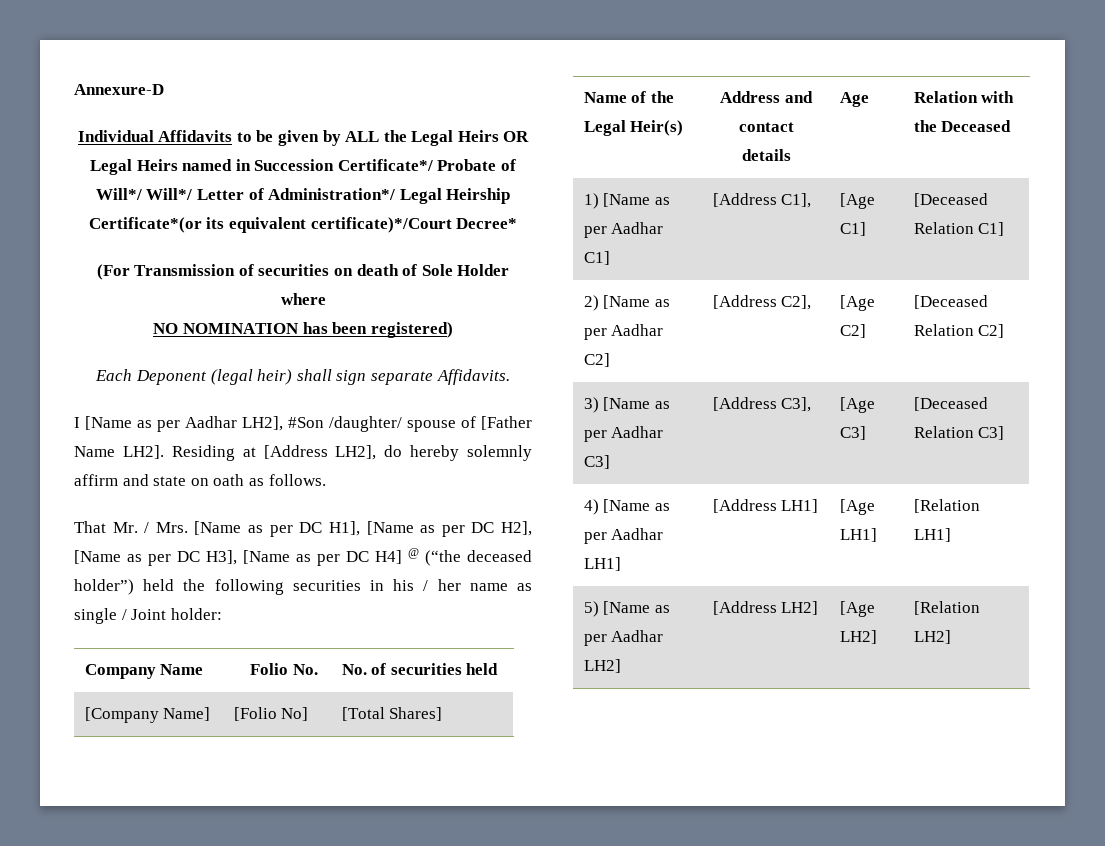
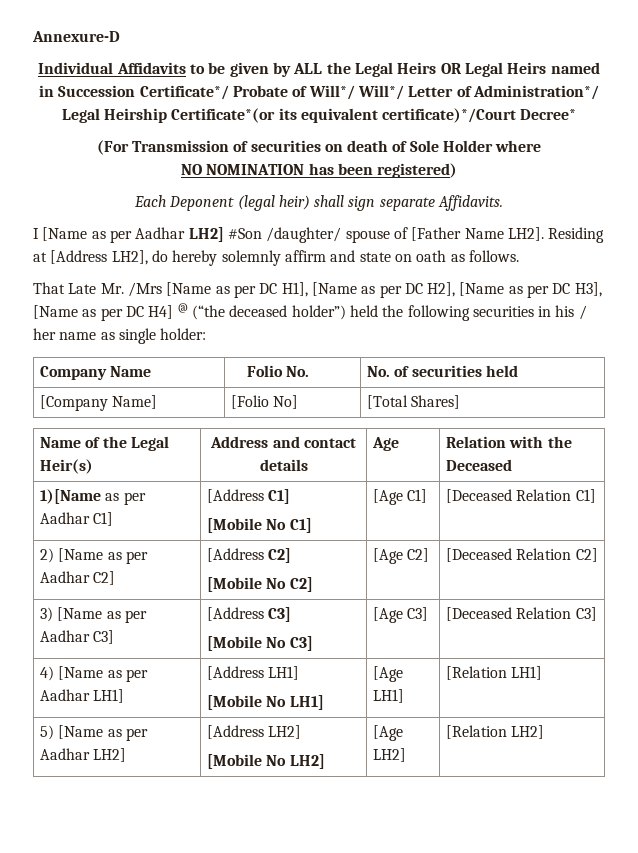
- I [Name as per Aadhar LH2], #Son /daughter/ spouse of [Father Name LH2].
+ I [Name as per Aadhar LH2] #Son /daughter/ spouse of [Father Name LH2].
- That Mr. / Mrs. [Name as per DC H1], [Name as per DC H2], [Name as per DC H3], [Name as per DC H4] @ (“the deceased holder”) held the following securities in his / her name as single / Joint holder:
+ That Late Mr. /Mrs [Name as per DC H1], [Name as per DC H2], [Name as per DC H3], [Name as per DC H4] @ (“the deceased holder”) held the following securities in his / her name as single holder:
- 1) [Name as per Aadhar C1] | [Address C1], | [Age C1] | [Deceased Relation C1]
+ 1)[Name as per Aadhar C1] | [Address C1]
+ [Mobile No C1] | [Age C1] | [Deceased Relation C1]
- 2) [Name as per Aadhar C2] | [Address C2], | [Age C2] | [Deceased Relation C2]
+ 2) [Name as per Aadhar C2] | [Address C2]
+ [Mobile No C2] | [Age C2] | [Deceased Relation C2]
- 3) [Name as per Aadhar C3] | [Address C3], | [Age C3] | [Deceased Relation C3]
+ 3) [Name as per Aadhar C3] | [Address C3]
+ [Mobile No C3] | [Age C3] | [Deceased Relation C3]
- 4) [Name as per Aadhar LH1] | [Address LH1] | [Age LH1] | [Relation LH1]
+ 4) [Name as per Aadhar LH1] | [Address LH1]
+ [Mobile No LH1] | [Age LH1] | [Relation LH1]
- 5) [Name as per Aadhar LH2] | [Address LH2] | [Age LH2] | [Relation LH2]
+ 5) [Name as per Aadhar LH2] | [Address LH2]
+ [Mobile No LH2] | [Age LH2] | [Relation LH2]

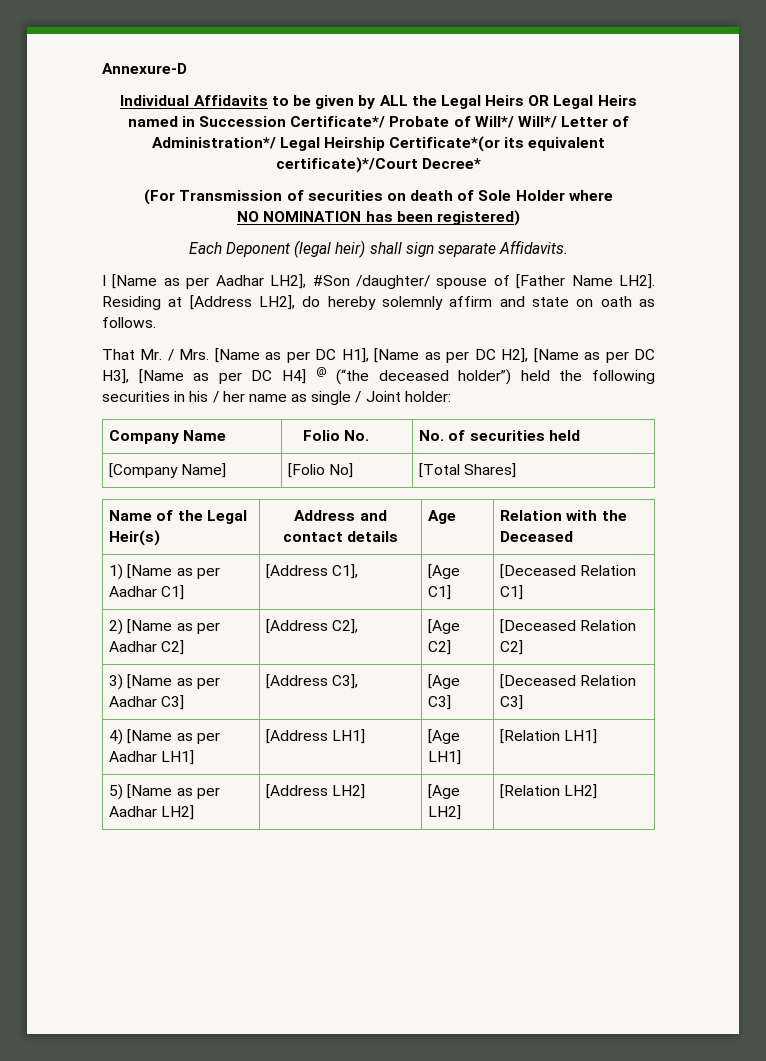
- I [Name as per Aadhar LH2] #Son /daughter/ spouse of [Father Name LH2].
+ I [Name as per Aadhar LH2], #Son /daughter/ spouse of [Father Name LH2].
- That Late Mr. /Mrs [Name as per DC H1], [Name as per DC H2], [Name as per DC H3], [Name as per DC H4] @ (“the deceased holder”) held the following securities in his / her name as single holder:
+ That Mr. / Mrs. [Name as per DC H1], [Name as per DC H2], [Name as per DC H3], [Name as per DC H4] @ (“the deceased holder”) held the following securities in his / her name as single / Joint holder:
- 1)[Name as per Aadhar C1] | [Address C1]
- [Mobile No C1] | [Age C1] | [Deceased Relation C1]
+ 1) [Name as per Aadhar C1] | [Address C1], | [Age C1] | [Deceased Relation C1]
- 2) [Name as per Aadhar C2] | [Address C2]
- [Mobile No C2] | [Age C2] | [Deceased Relation C2]
+ 2) [Name as per Aadhar C2] | [Address C2], | [Age C2] | [Deceased Relation C2]
- 3) [Name as per Aadhar C3] | [Address C3]
- [Mobile No C3] | [Age C3] | [Deceased Relation C3]
+ 3) [Name as per Aadhar C3] | [Address C3], | [Age C3] | [Deceased Relation C3]
- 4) [Name as per Aadhar LH1] | [Address LH1]
- [Mobile No LH1] | [Age LH1] | [Relation LH1]
+ 4) [Name as per Aadhar LH1] | [Address LH1] | [Age LH1] | [Relation LH1]
- 5) [Name as per Aadhar LH2] | [Address LH2]
- [Mobile No LH2] | [Age LH2] | [Relation LH2]
+ 5) [Name as per Aadhar LH2] | [Address LH2] | [Age LH2] | [Relation LH2]

